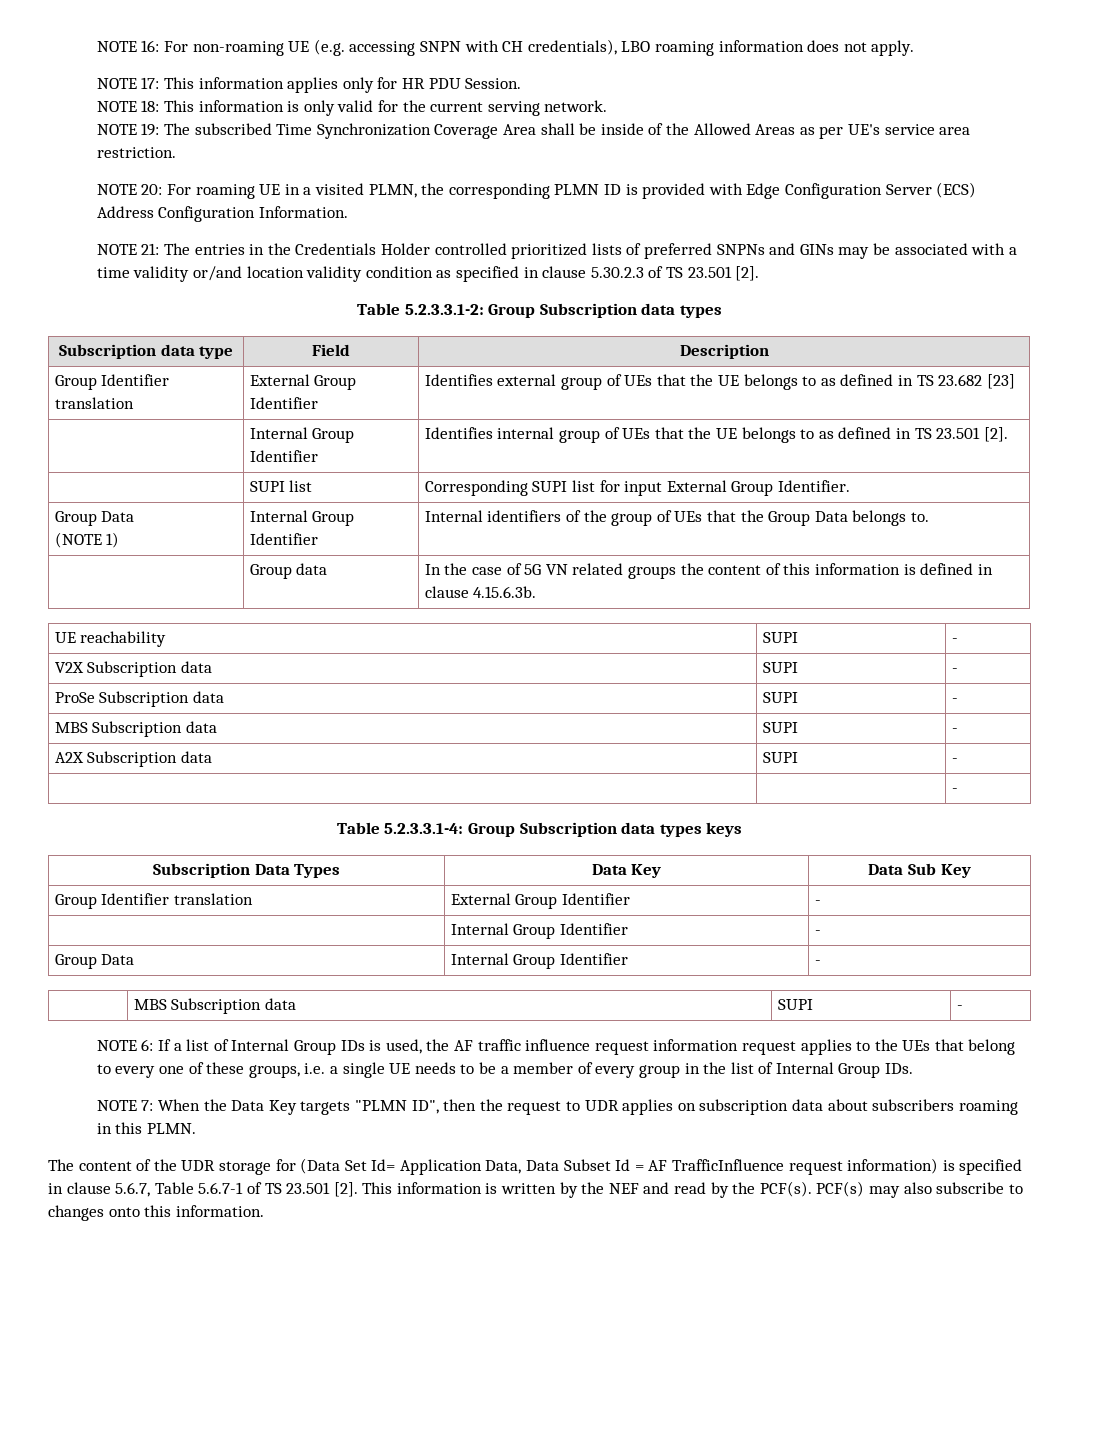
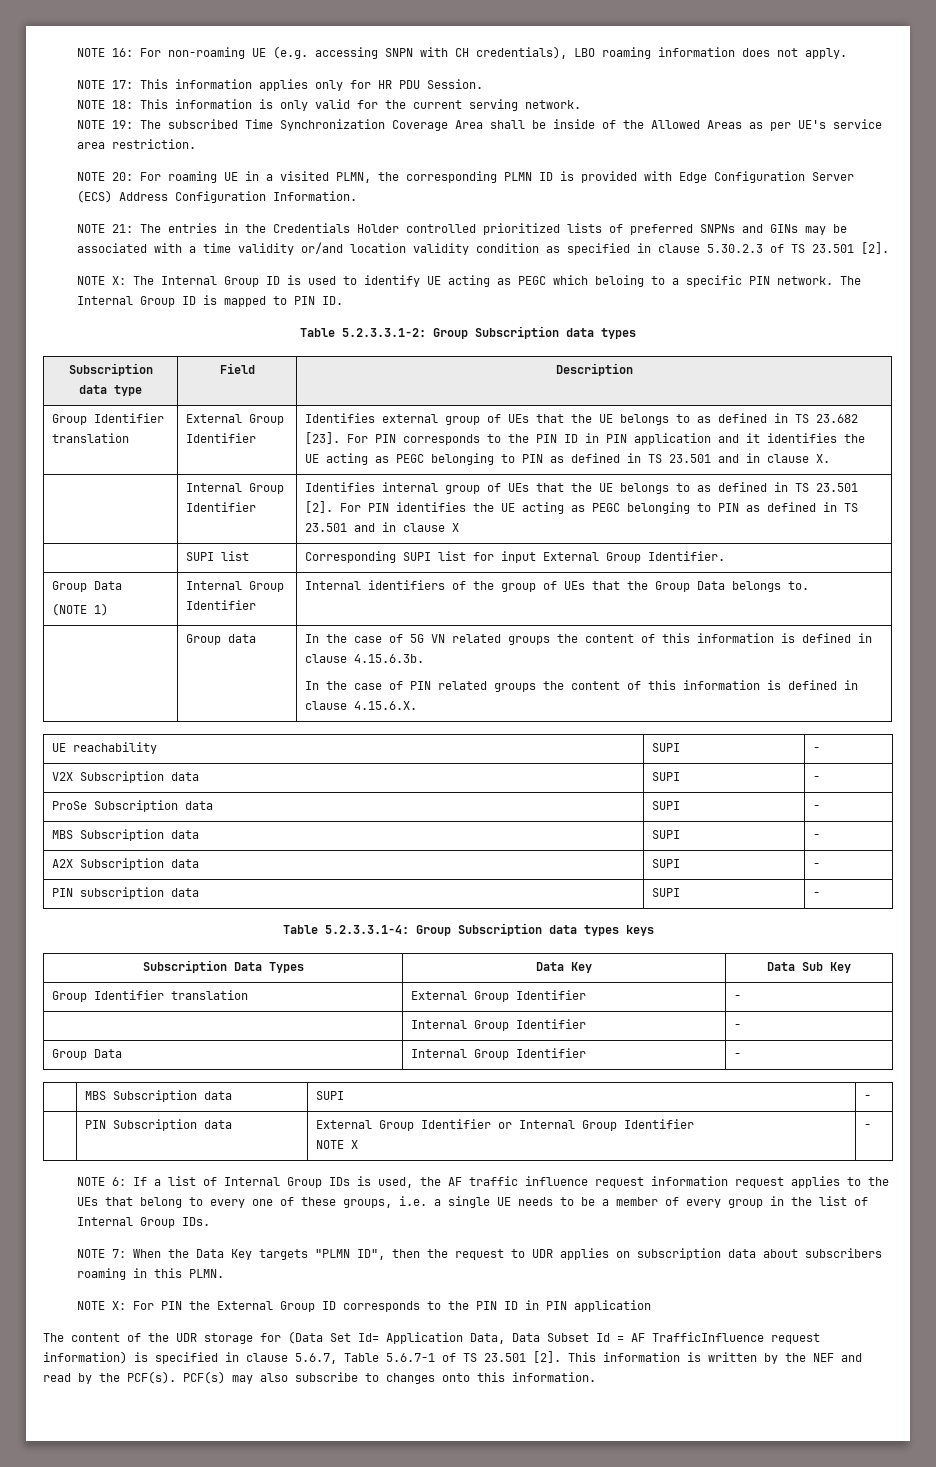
+ NOTE X: The Internal Group ID is used to identify UE acting as PEGC which beloing to a specific PIN network. The Internal Group ID is mapped to PIN ID.
- Identifies external group of UEs that the UE belongs to as defined in TS 23.682 [23]
+ Identifies external group of UEs that the UE belongs to as defined in TS 23.682 [23]. For PIN corresponds to the PIN ID in PIN application and it identifies the UE acting as PEGC belonging to PIN as defined in TS 23.501 and in clause X.
- | Internal Group Identifier | Identifies internal group of UEs that the UE belongs to as defined in TS 23.501 [2].
+ | Internal Group Identifier | Identifies internal group of UEs that the UE belongs to as defined in TS 23.501 [2]. For PIN identifies the UE acting as PEGC belonging to PIN as defined in TS 23.501 and in clause X
  | Group data | In the case of 5G VN related groups the content of this information is defined in clause 4.15.6.3b.
+ In the case of PIN related groups the content of this information is defined in clause 4.15.6.X.
- | | -
+ PIN subscription data | SUPI | -
+ | PIN Subscription data | External Group Identifier or Internal Group Identifier
+ NOTE X | -
+ NOTE X: For PIN the External Group ID corresponds to the PIN ID in PIN application

